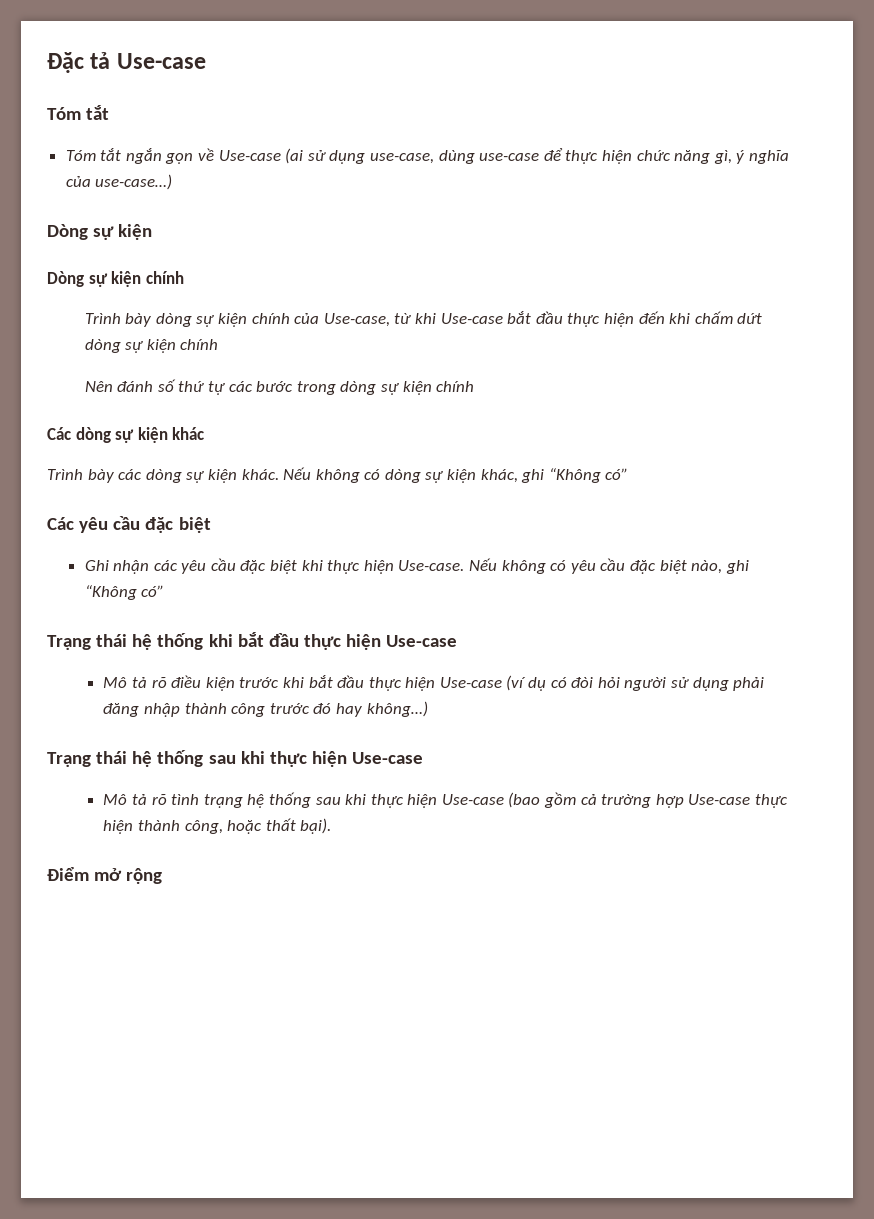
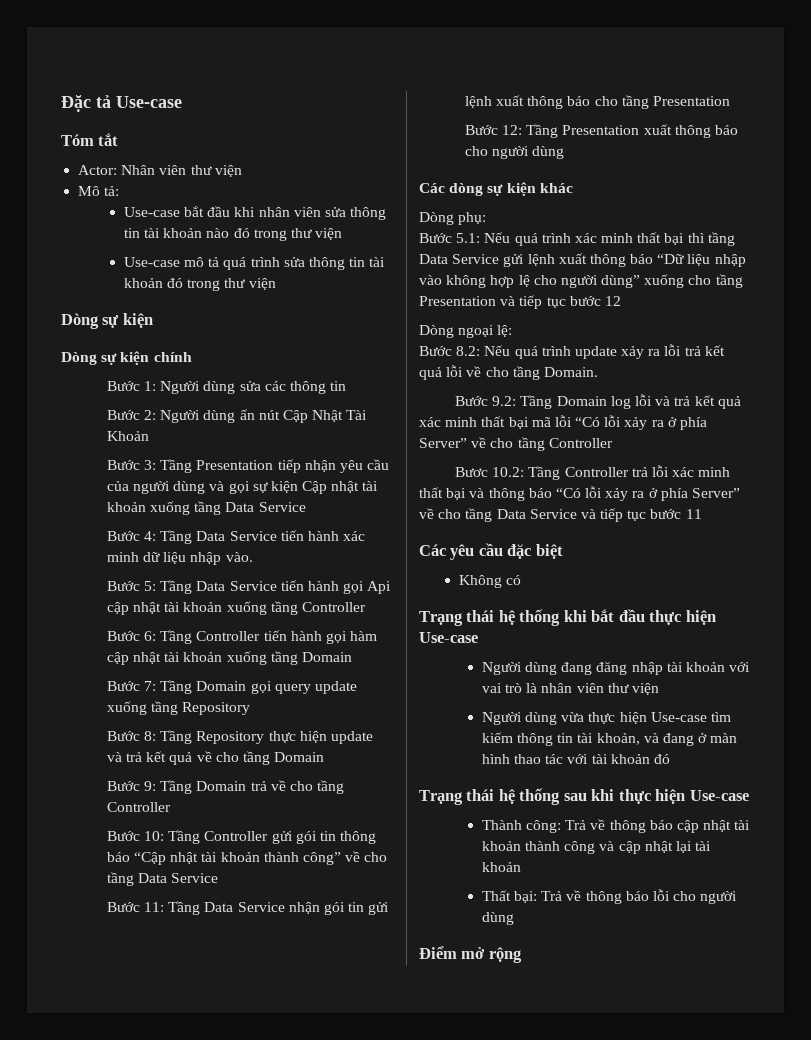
- Tóm tắt ngắn gọn về Use-case (ai sử dụng use-case, dùng use-case để thực hiện chức năng gì, ý nghĩa của use-case…)
+ Actor: Nhân viên thư viện
+ Mô tả:
+ Use-case bắt đầu khi nhân viên sửa thông tin tài khoản nào đó trong thư viện
+ Use-case mô tả quá trình sửa thông tin tài khoản đó trong thư viện
- Trình bày dòng sự kiện chính của Use-case, từ khi Use-case bắt đầu thực hiện đến khi chấm dứt dòng sự kiện chính
- Nên đánh số thứ tự các bước trong dòng sự kiện chính
+ Bước 1: Người dùng sửa các thông tin
+ Bước 2: Người dùng ấn nút Cập Nhật Tài Khoản
+ Bước 3: Tầng Presentation tiếp nhận yêu cầu của người dùng và gọi sự kiện Cập nhật tài khoản xuống tầng Data Service
+ Bước 4: Tầng Data Service tiến hành xác minh dữ liệu nhập vào.
+ Bước 5: Tầng Data Service tiến hành gọi Api cập nhật tài khoản xuống tầng Controller
+ Bước 6: Tầng Controller tiến hành gọi hàm cập nhật tài khoản xuống tầng Domain
+ Bước 7: Tầng Domain gọi query update xuống tầng Repository
+ Bước 8: Tầng Repository thực hiện update và trả kết quả về cho tầng Domain
+ Bước 9: Tầng Domain trả về cho tầng Controller
+ Bước 10: Tầng Controller gửi gói tin thông báo “Cập nhật tài khoản thành công” về cho tầng Data Service
+ Bước 11: Tầng Data Service nhận gói tin gửi lệnh xuất thông báo cho tầng Presentation
+ Bước 12: Tầng Presentation xuất thông báo cho người dùng
- Trình bày các dòng sự kiện khác. Nếu không có dòng sự kiện khác, ghi “Không có”
+ Dòng phụ:
+ Bước 5.1: Nếu quá trình xác minh thất bại thì tầng Data Service gửi lệnh xuất thông báo “Dữ liệu nhập vào không hợp lệ cho người dùng” xuống cho tầng Presentation và tiếp tục bước 12
+ Dòng ngoại lệ:
+ Bước 8.2: Nếu quá trình update xảy ra lỗi trả kết quả lỗi về cho tầng Domain.
+ Bước 9.2: Tầng Domain log lỗi và trả kết quả xác minh thất bại mã lỗi “Có lỗi xảy ra ở phía Server” về cho tầng Controller
+ Bươc 10.2: Tầng Controller trả lỗi xác minh thất bại và thông báo “Có lỗi xảy ra ở phía Server” về cho tầng Data Service và tiếp tục bước 11
- Ghi nhận các yêu cầu đặc biệt khi thực hiện Use-case. Nếu không có yêu cầu đặc biệt nào, ghi “Không có”
+ Không có
- Mô tả rõ điều kiện trước khi bắt đầu thực hiện Use-case (ví dụ có đòi hỏi người sử dụng phải đăng nhập thành công trước đó hay không…)
+ Người dùng đang đăng nhập tài khoản với vai trò là nhân viên thư viện
+ Người dùng vừa thực hiện Use-case tìm kiếm thông tin tài khoản, và đang ở màn hình thao tác với tài khoản đó
- Mô tả rõ tình trạng hệ thống sau khi thực hiện Use-case (bao gồm cả trường hợp Use-case thực hiện thành công, hoặc thất bại).
+ Thành công: Trả về thông báo cập nhật tài khoản thành công và cập nhật lại tài khoản
+ Thất bại: Trả về thông báo lỗi cho người dùng

